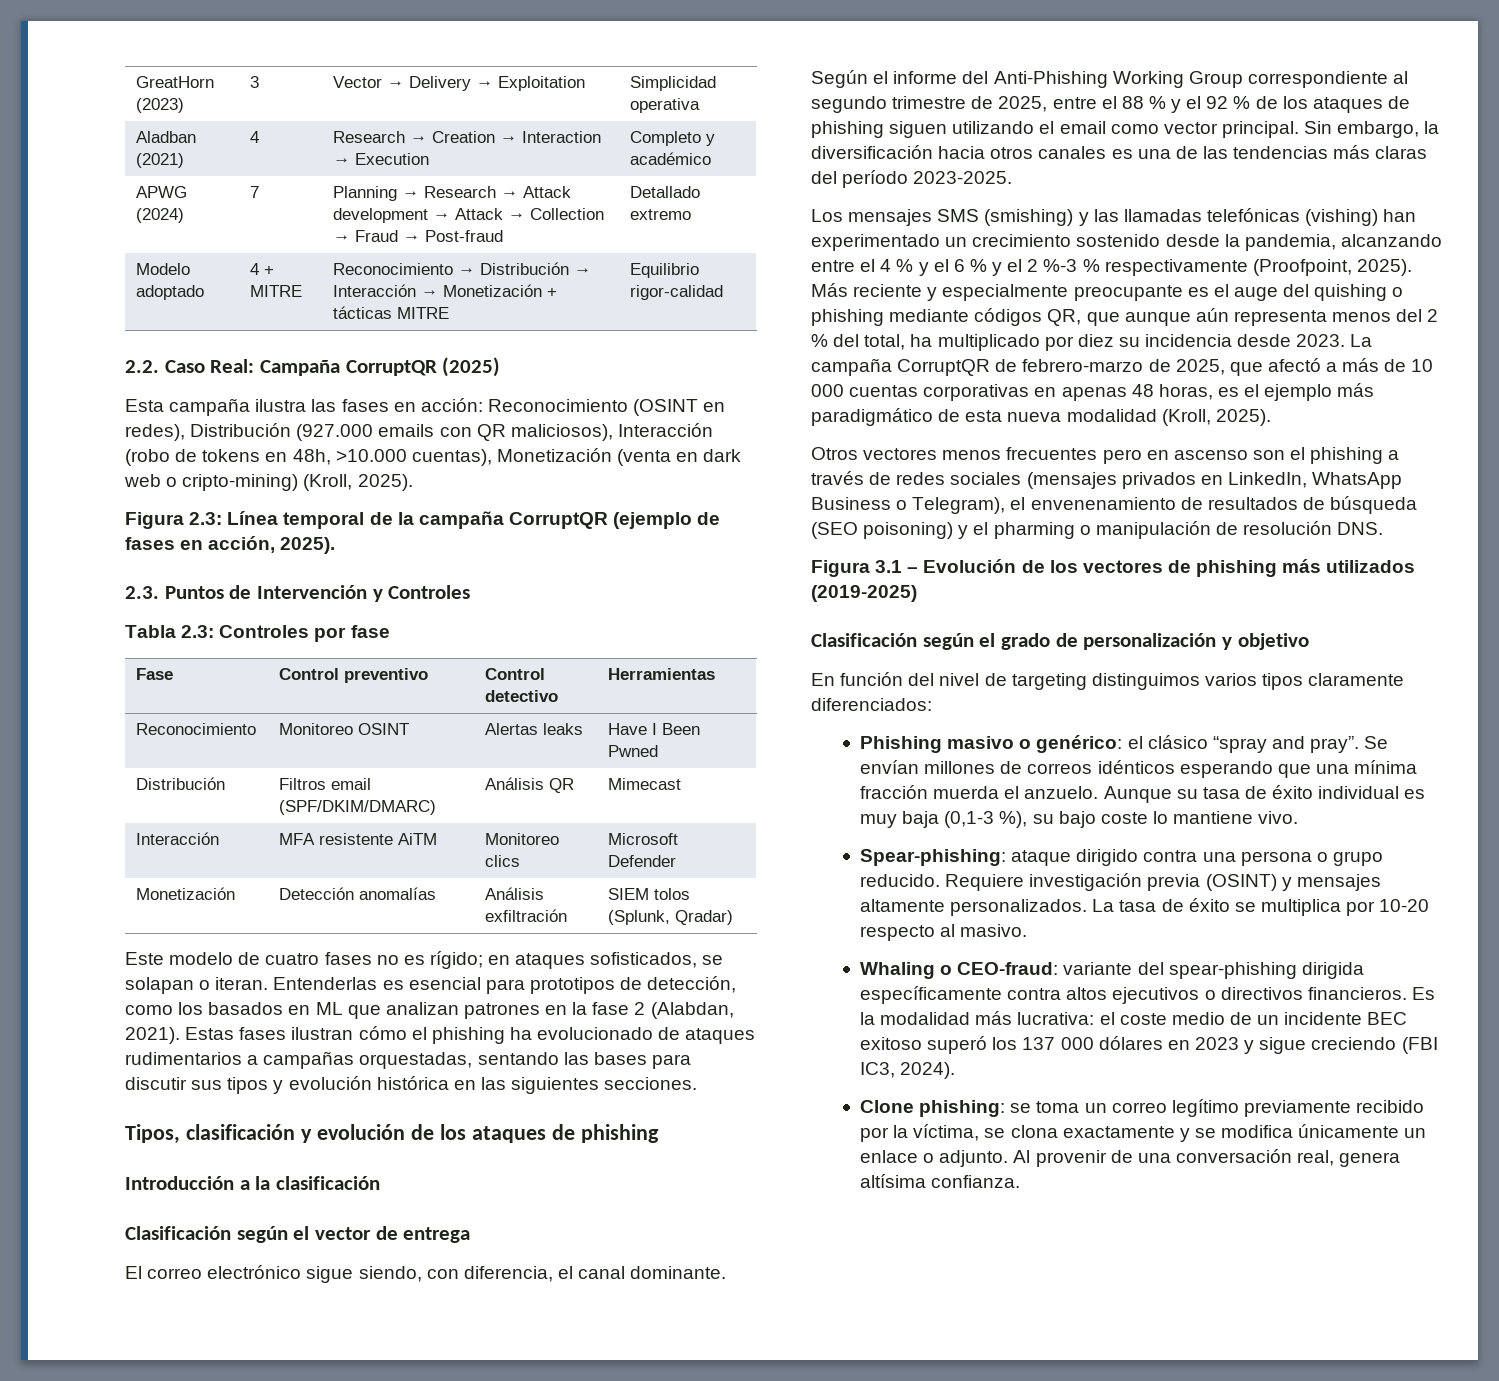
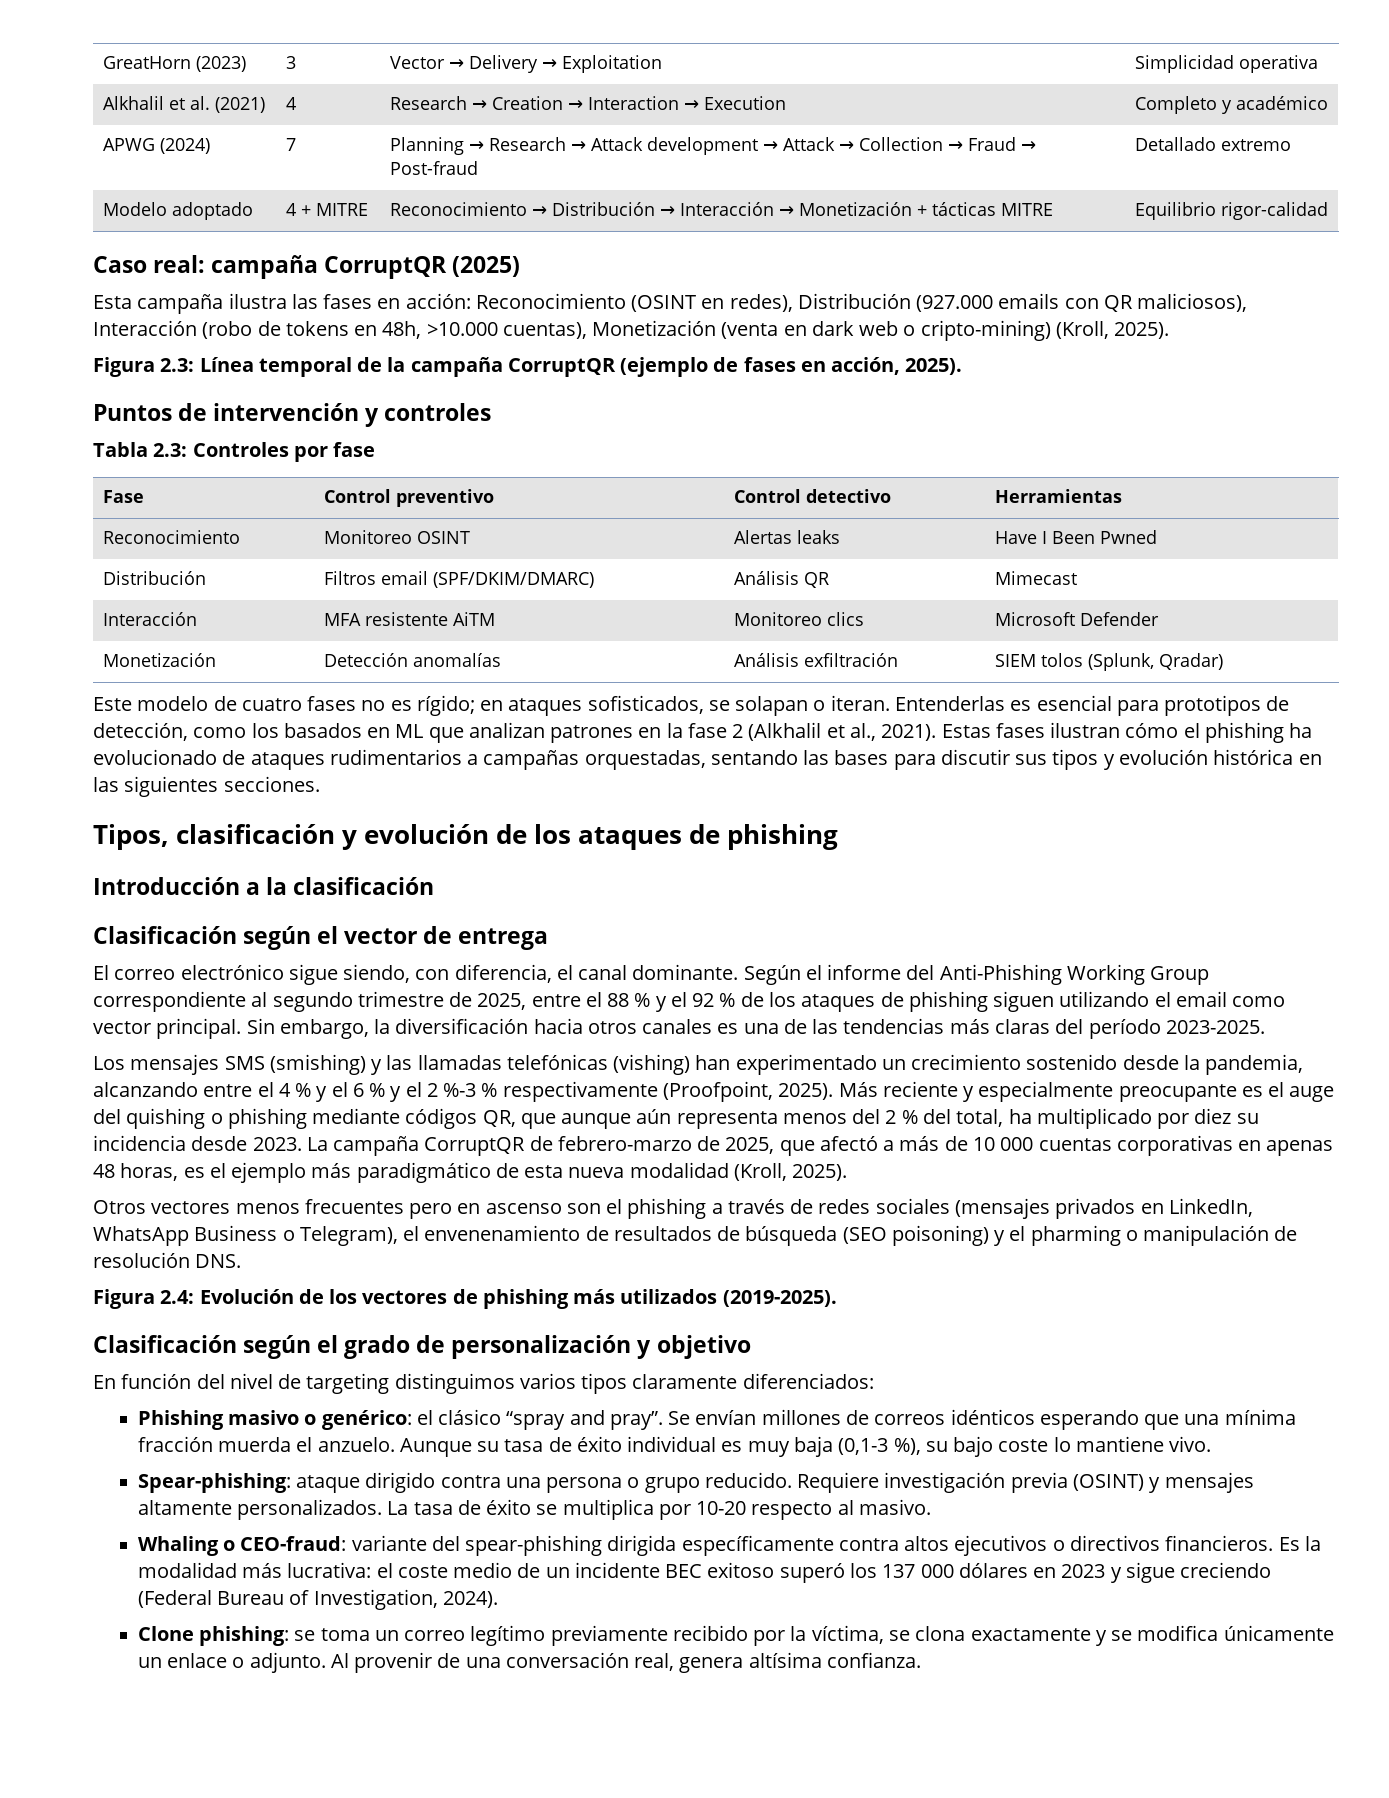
- Aladban (2021) | 4 | Research → Creation → Interaction → Execution | Completo y académico
+ Alkhalil et al. (2021) | 4 | Research → Creation → Interaction → Execution | Completo y académico
- 2.2. Caso Real: Campaña CorruptQR (2025)
+ Caso real: campaña CorruptQR (2025)
- 2.3. Puntos de Intervención y Controles
+ Puntos de intervención y controles
- Entenderlas es esencial para prototipos de detección, como los basados en ML que analizan patrones en la fase 2 (Alabdan, 2021).
+ Entenderlas es esencial para prototipos de detección, como los basados en ML que analizan patrones en la fase 2 (Alkhalil et al., 2021).
- Figura 3.1 – Evolución de los vectores de phishing más utilizados (2019-2025)
+ Figura 2.4: Evolución de los vectores de phishing más utilizados (2019-2025).
- Es la modalidad más lucrativa: el coste medio de un incidente BEC exitoso superó los 137 000 dólares en 2023 y sigue creciendo (FBI IC3, 2024).
+ Es la modalidad más lucrativa: el coste medio de un incidente BEC exitoso superó los 137 000 dólares en 2023 y sigue creciendo (Federal Bureau of Investigation, 2024).

